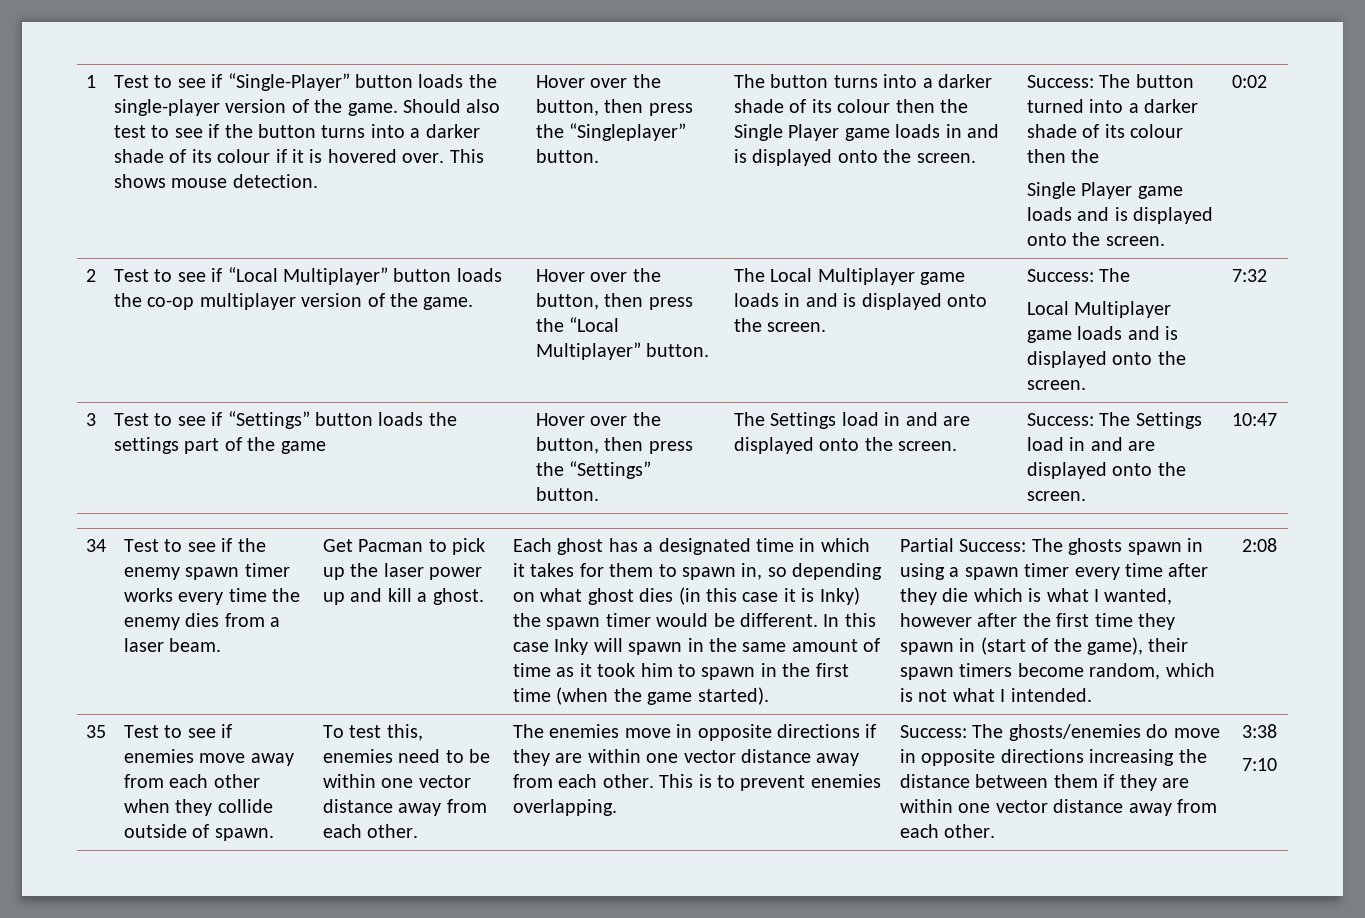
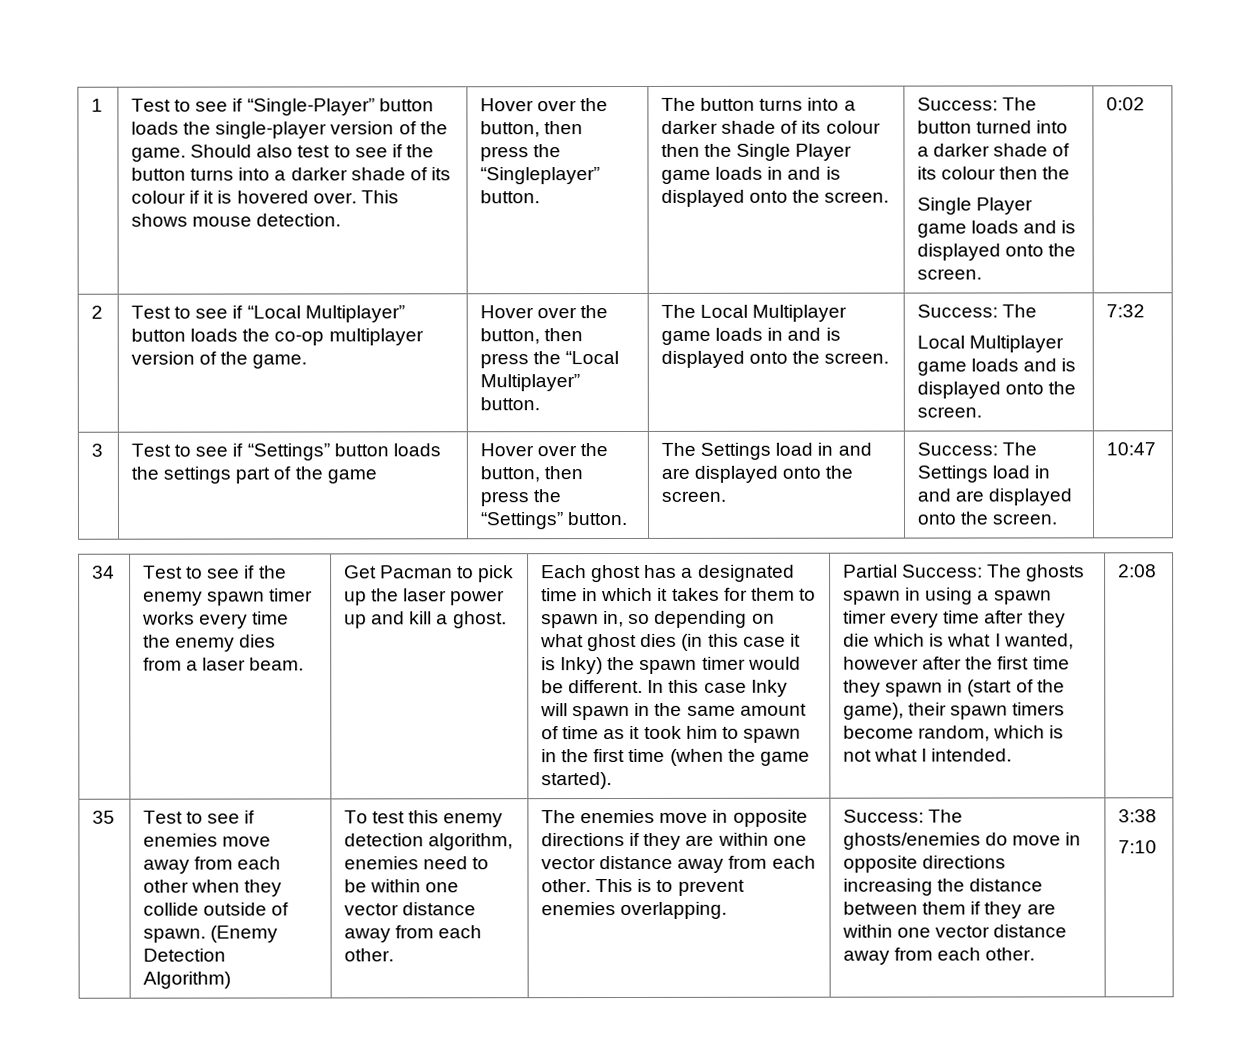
+ (Enemy Detection Algorithm)
- To test this, enemies need to be within one vector distance away from each other.
+ To test this enemy detection algorithm, enemies need to be within one vector distance away from each other.

